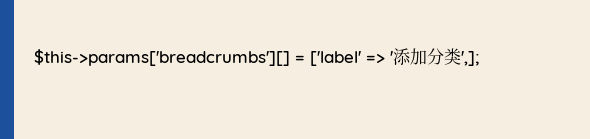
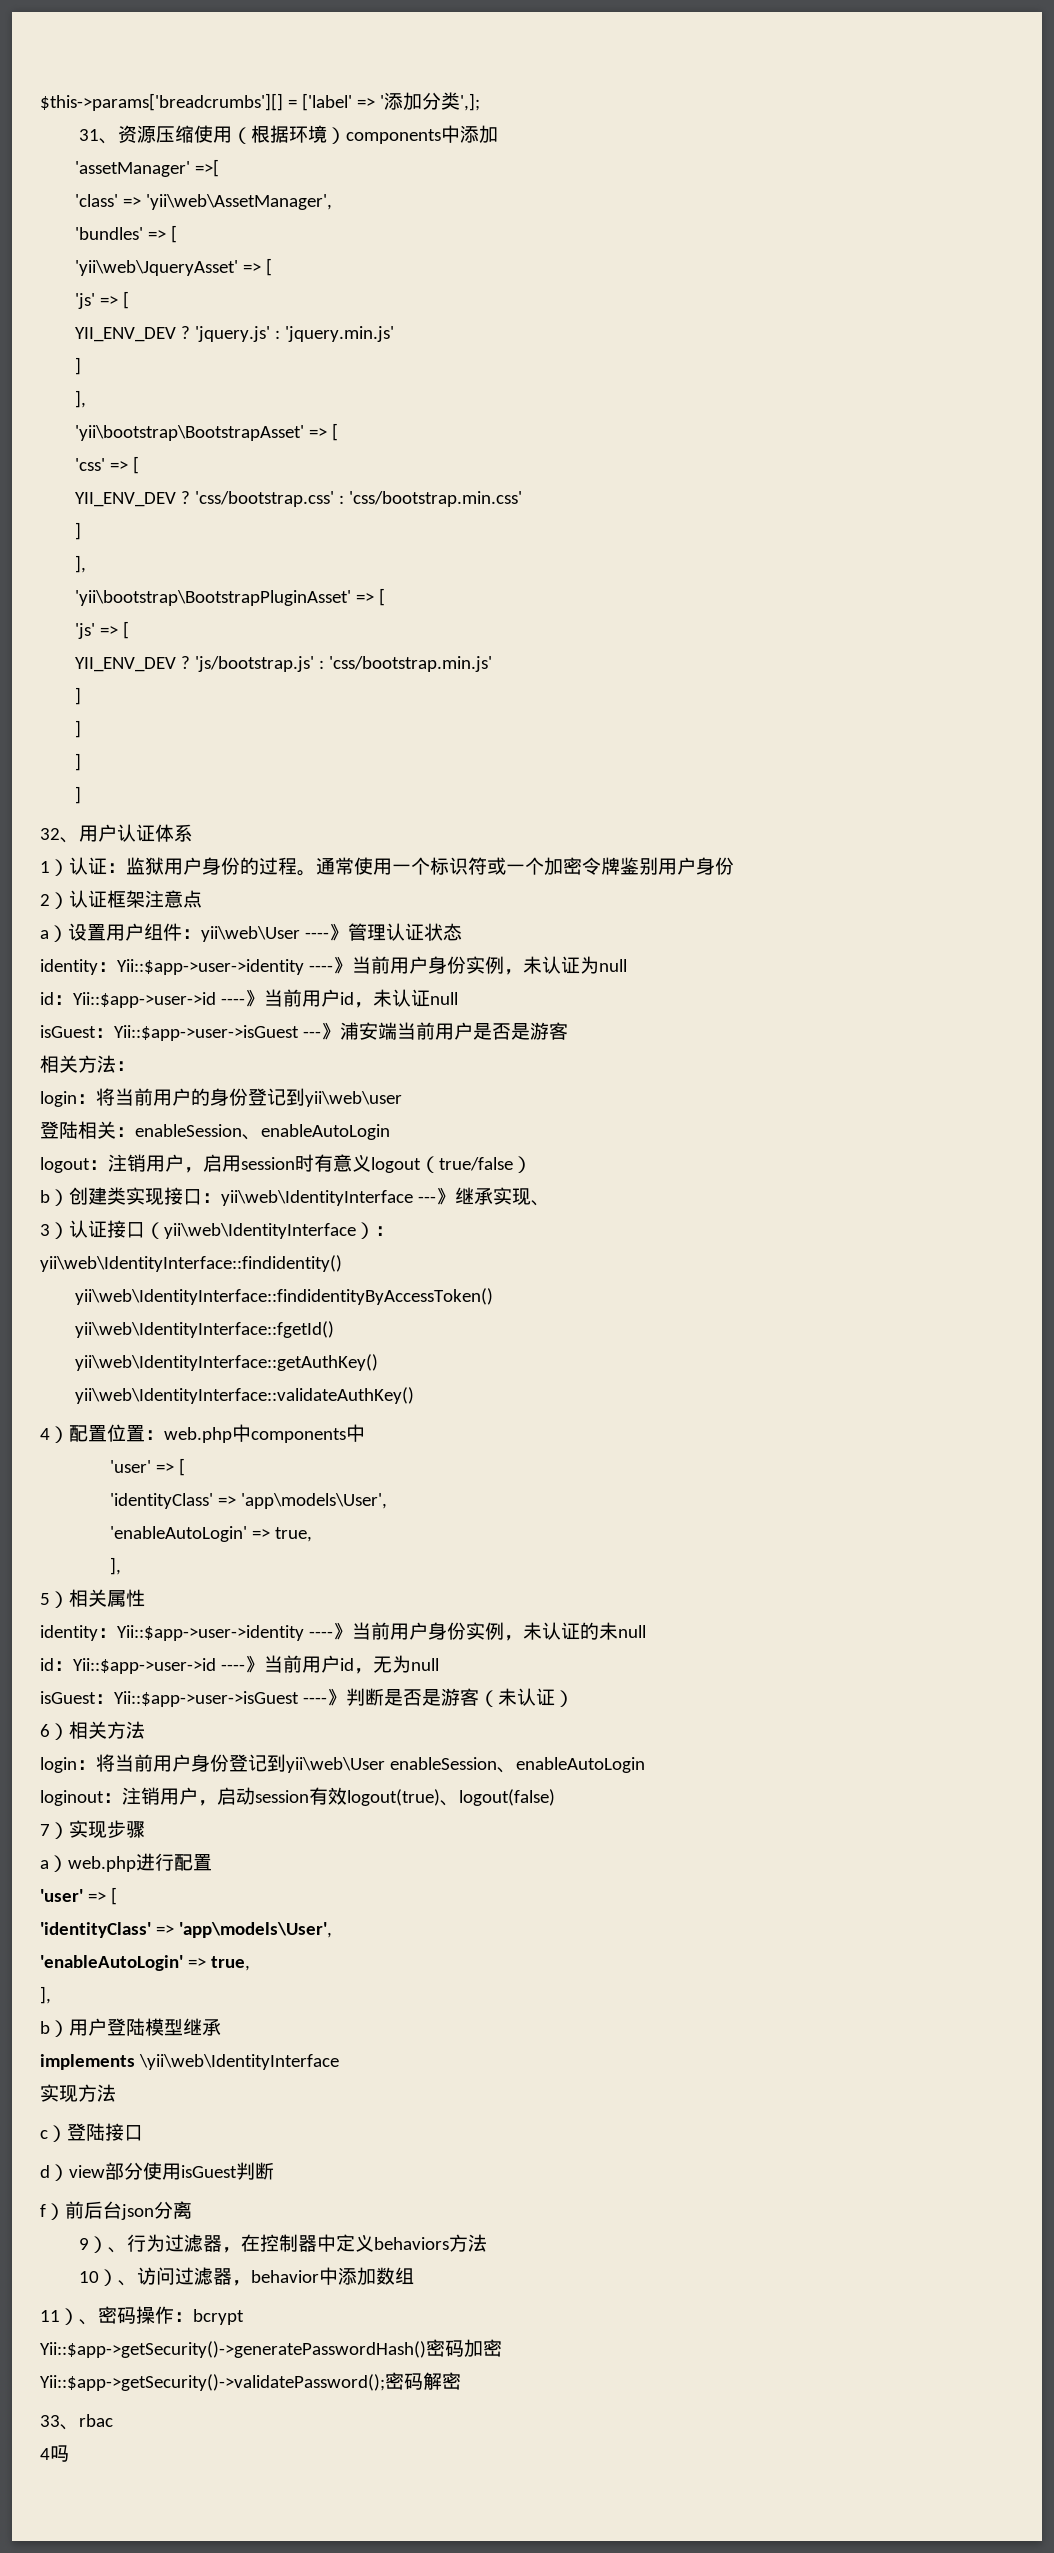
+ 31、资源压缩使用（根据环境）components中添加
+ 'assetManager' =>[
+ 'class' => 'yii\web\AssetManager',
+ 'bundles' => [
+ 'yii\web\JqueryAsset' => [
+ 'js' => [
+ YII_ENV_DEV ? 'jquery.js' : 'jquery.min.js'
+ ]
+ ],
+ 'yii\bootstrap\BootstrapAsset' => [
+ 'css' => [
+ YII_ENV_DEV ? 'css/bootstrap.css' : 'css/bootstrap.min.css'
+ ]
+ ],
+ 'yii\bootstrap\BootstrapPluginAsset' => [
+ 'js' => [
+ YII_ENV_DEV ? 'js/bootstrap.js' : 'css/bootstrap.min.js'
+ ]
+ ]
+ ]
+ ]
+ 32、用户认证体系
+ 1）认证：监狱用户身份的过程。通常使用一个标识符或一个加密令牌鉴别用户身份
+ 2）认证框架注意点
+ a）设置用户组件：yii\web\User ----》管理认证状态
+ identity：Yii::$app->user->identity ----》当前用户身份实例，未认证为null
+ id：Yii::$app->user->id ----》当前用户id，未认证null
+ isGuest：Yii::$app->user->isGuest ---》浦安端当前用户是否是游客
+ 相关方法：
+ login：将当前用户的身份登记到yii\web\user
+ 登陆相关：enableSession、enableAutoLogin
+ logout：注销用户，启用session时有意义logout（true/false）
+ b）创建类实现接口：yii\web\IdentityInterface ---》继承实现、
+ 3）认证接口（yii\web\IdentityInterface）：
+ yii\web\IdentityInterface::findidentity()
+ yii\web\IdentityInterface::findidentityByAccessToken()
+ yii\web\IdentityInterface::fgetId()
+ yii\web\IdentityInterface::getAuthKey()
+ yii\web\IdentityInterface::validateAuthKey()
+ 4）配置位置：web.php中components中
+ 'user' => [
+ 'identityClass' => 'app\models\User',
+ 'enableAutoLogin' => true,
+ ],
+ 5）相关属性
+ identity：Yii::$app->user->identity ----》当前用户身份实例，未认证的未null
+ id：Yii::$app->user->id ----》当前用户id，无为null
+ isGuest：Yii::$app->user->isGuest ----》判断是否是游客（未认证）
+ 6）相关方法
+ login：将当前用户身份登记到yii\web\User enableSession、enableAutoLogin
+ loginout：注销用户，启动session有效logout(true)、logout(false)
+ 7）实现步骤
+ a）web.php进行配置
+ 'user' => [
+ 'identityClass' => 'app\models\User',
+ 'enableAutoLogin' => true,
+ ],
+ b）用户登陆模型继承
+ implements \yii\web\IdentityInterface
+ 实现方法
+ c）登陆接口
+ d）view部分使用isGuest判断
+ f）前后台json分离
+ 9）、行为过滤器，在控制器中定义behaviors方法
+ 10）、访问过滤器，behavior中添加数组
+ 11）、密码操作：bcrypt
+ Yii::$app->getSecurity()->generatePasswordHash()密码加密
+ Yii::$app->getSecurity()->validatePassword();密码解密
+ 33、rbac
+ 4吗

